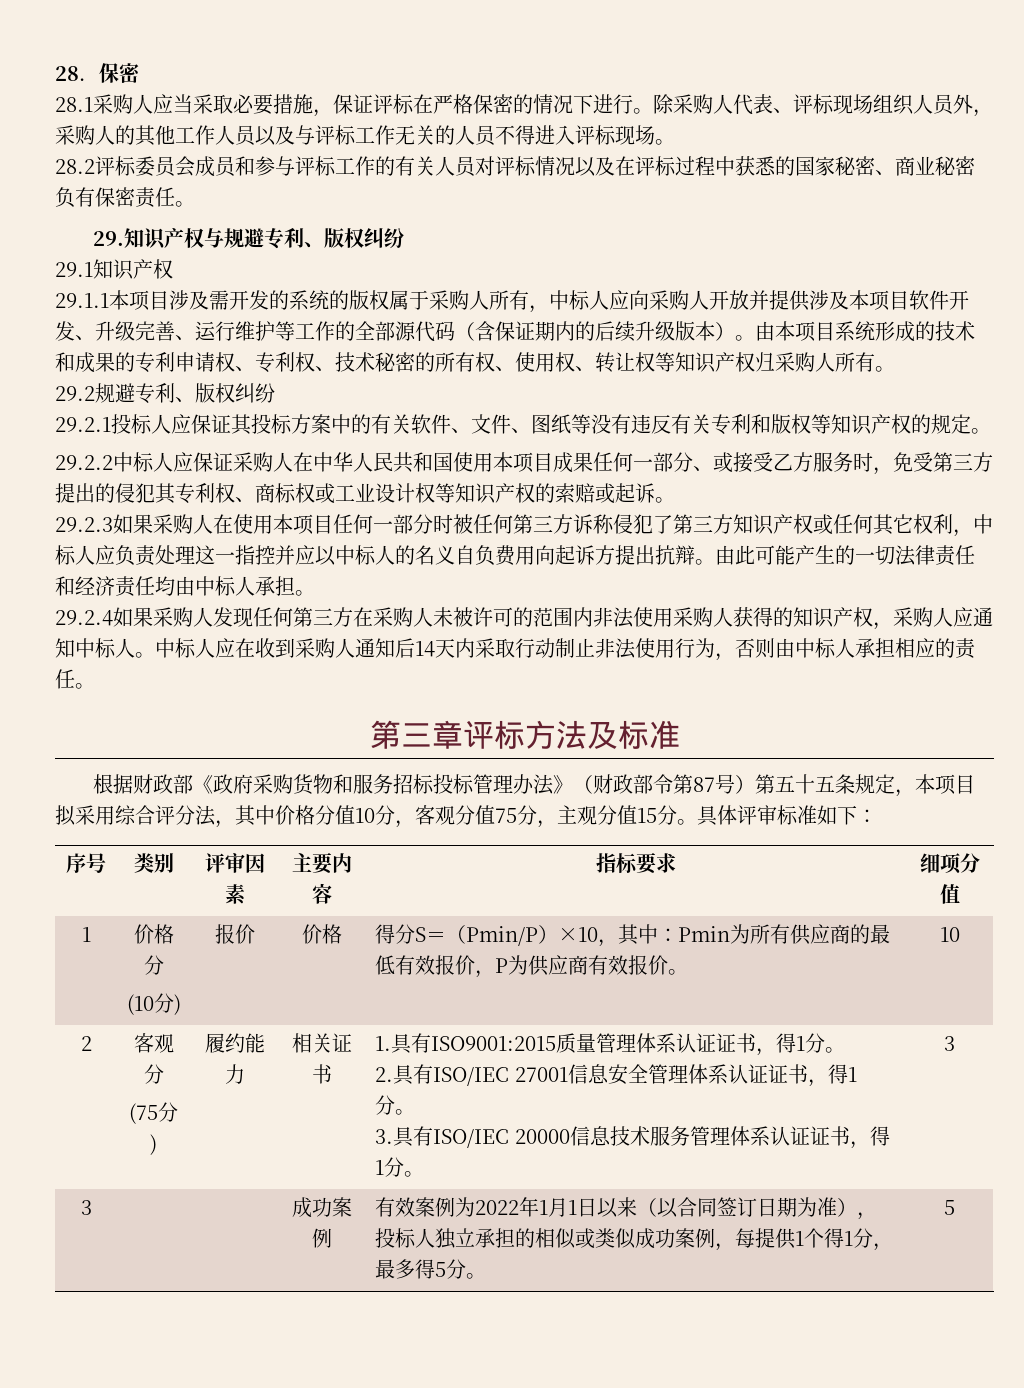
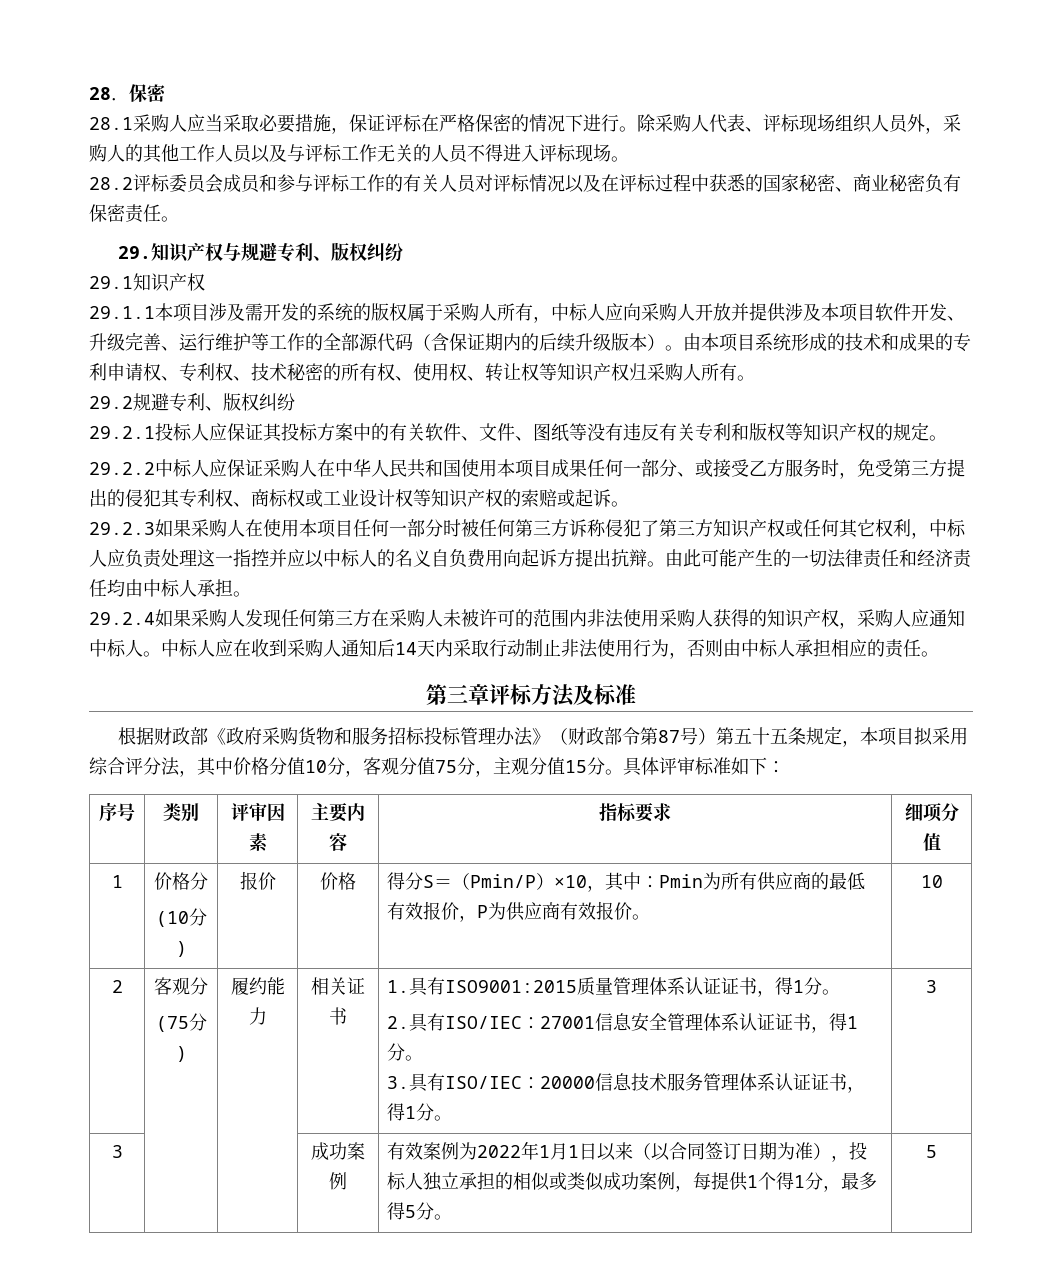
- 2.具有ISO/IEC 27001信息安全管理体系认证证书，得1分。
+ 2.具有ISO/IEC：27001信息安全管理体系认证证书，得1分。
- 3.具有ISO/IEC 20000信息技术服务管理体系认证证书，得1分。
+ 3.具有ISO/IEC：20000信息技术服务管理体系认证证书，得1分。

